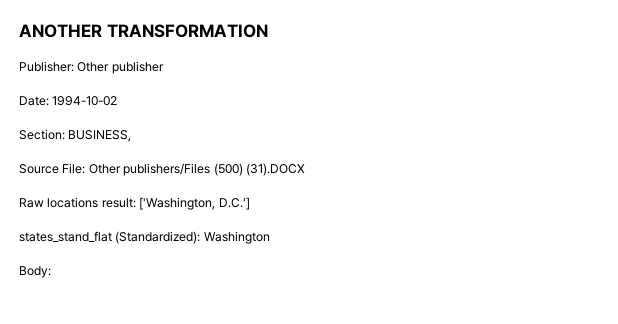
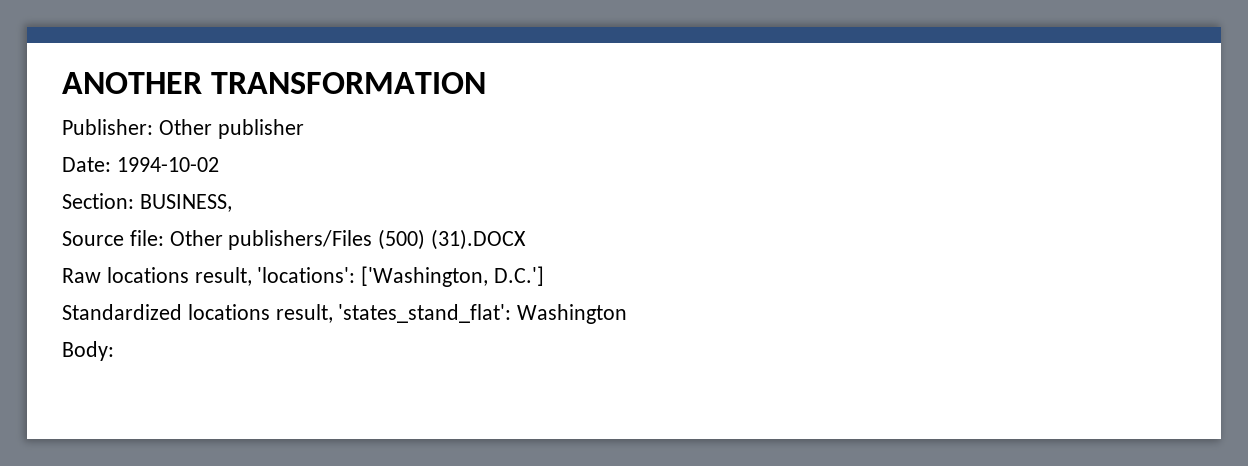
- Source File: Other publishers/Files (500) (31).DOCX
+ Source file: Other publishers/Files (500) (31).DOCX
- Raw locations result: ['Washington, D.C.']
+ Raw locations result, 'locations': ['Washington, D.C.']
- states_stand_flat (Standardized): Washington
+ Standardized locations result, 'states_stand_flat': Washington

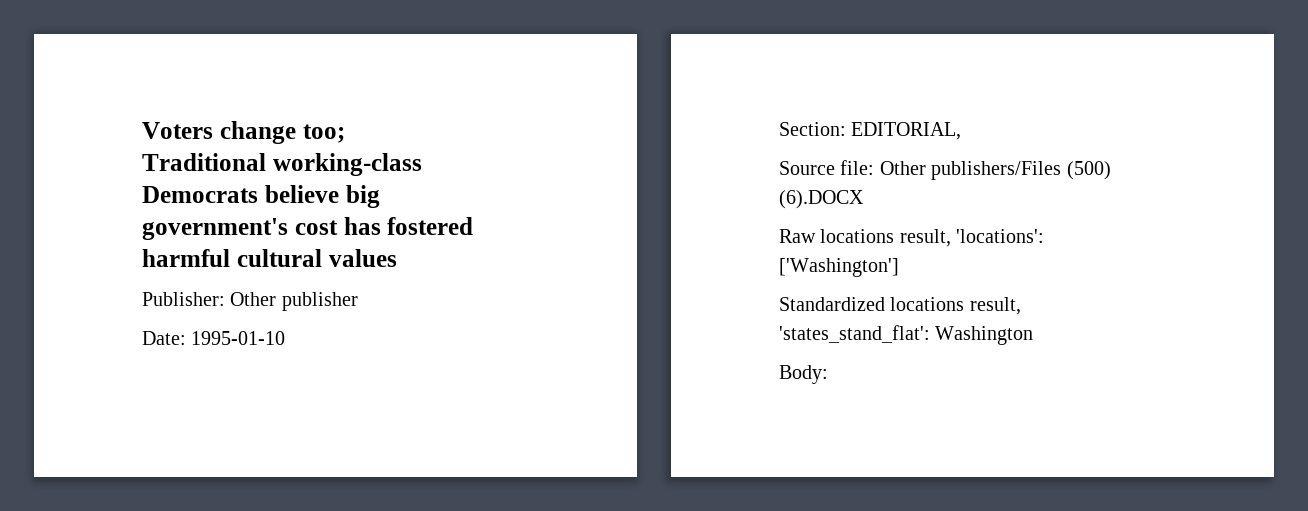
- ANOTHER TRANSFORMATION
+ Voters change too;
+ Traditional working-class Democrats believe big government's cost has fostered harmful cultural values
- Date: 1994-10-02
+ Date: 1995-01-10
- Section: BUSINESS,
+ Section: EDITORIAL,
- Source file: Other publishers/Files (500) (31).DOCX
+ Source file: Other publishers/Files (500) (6).DOCX
- Raw locations result, 'locations': ['Washington, D.C.']
+ Raw locations result, 'locations': ['Washington']

